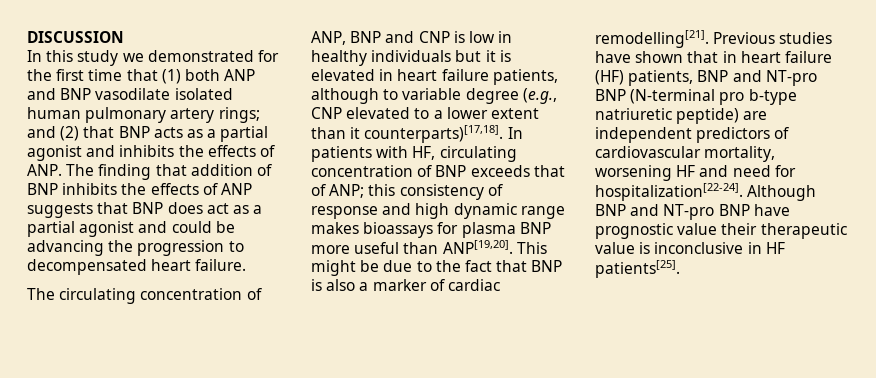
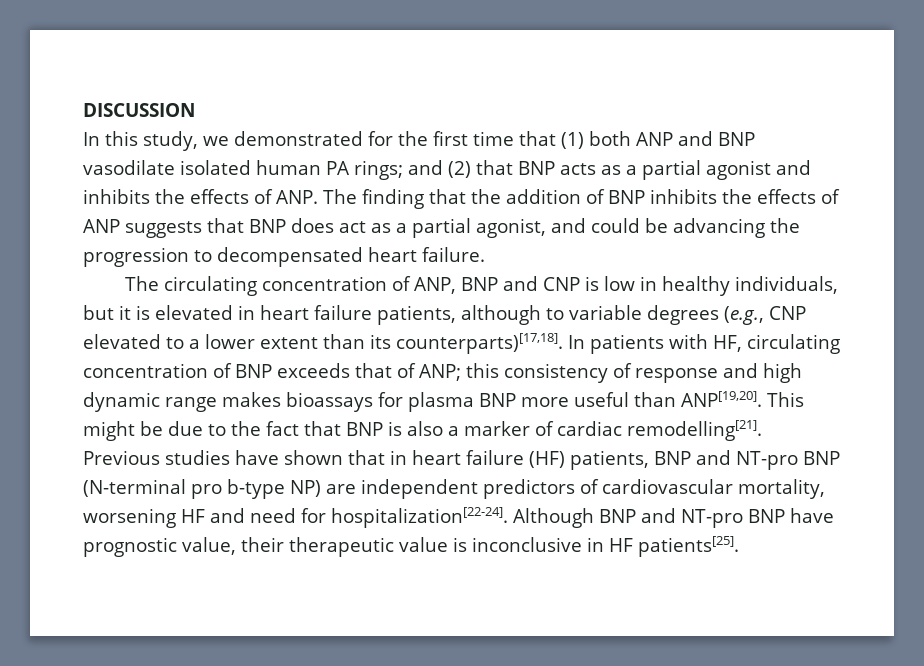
- In this study we demonstrated for the first time that (1) both ANP and BNP vasodilate isolated human pulmonary artery rings;
+ In this study, we demonstrated for the first time that (1) both ANP and BNP vasodilate isolated human PA rings;
- and (2) that BNP acts as a partial agonist and inhibits the effects of ANP. The finding that addition of BNP inhibits the effects of ANP suggests that BNP does act as a partial agonist and could be advancing the progression to decompensated heart failure.
+ and (2) that BNP acts as a partial agonist and inhibits the effects of ANP. The finding that the addition of BNP inhibits the effects of ANP suggests that BNP does act as a partial agonist, and could be advancing the progression to decompensated heart failure.
- The circulating concentration of ANP, BNP and CNP is low in healthy individuals but it is elevated in heart failure patients, although to variable degree (e.g., CNP elevated to a lower extent than it counterparts)[17,18].
+ The circulating concentration of ANP, BNP and CNP is low in healthy individuals, but it is elevated in heart failure patients, although to variable degrees (e.g., CNP elevated to a lower extent than its counterparts)[17,18].
- Previous studies have shown that in heart failure (HF) patients, BNP and NT-pro BNP (N-terminal pro b-type natriuretic peptide) are independent predictors of cardiovascular mortality, worsening HF and need for hospitalization[22-24].
+ Previous studies have shown that in heart failure (HF) patients, BNP and NT-pro BNP (N-terminal pro b-type NP) are independent predictors of cardiovascular mortality, worsening HF and need for hospitalization[22-24].
- Although BNP and NT-pro BNP have prognostic value their therapeutic value is inconclusive in HF patients[25].
+ Although BNP and NT-pro BNP have prognostic value, their therapeutic value is inconclusive in HF patients[25].

